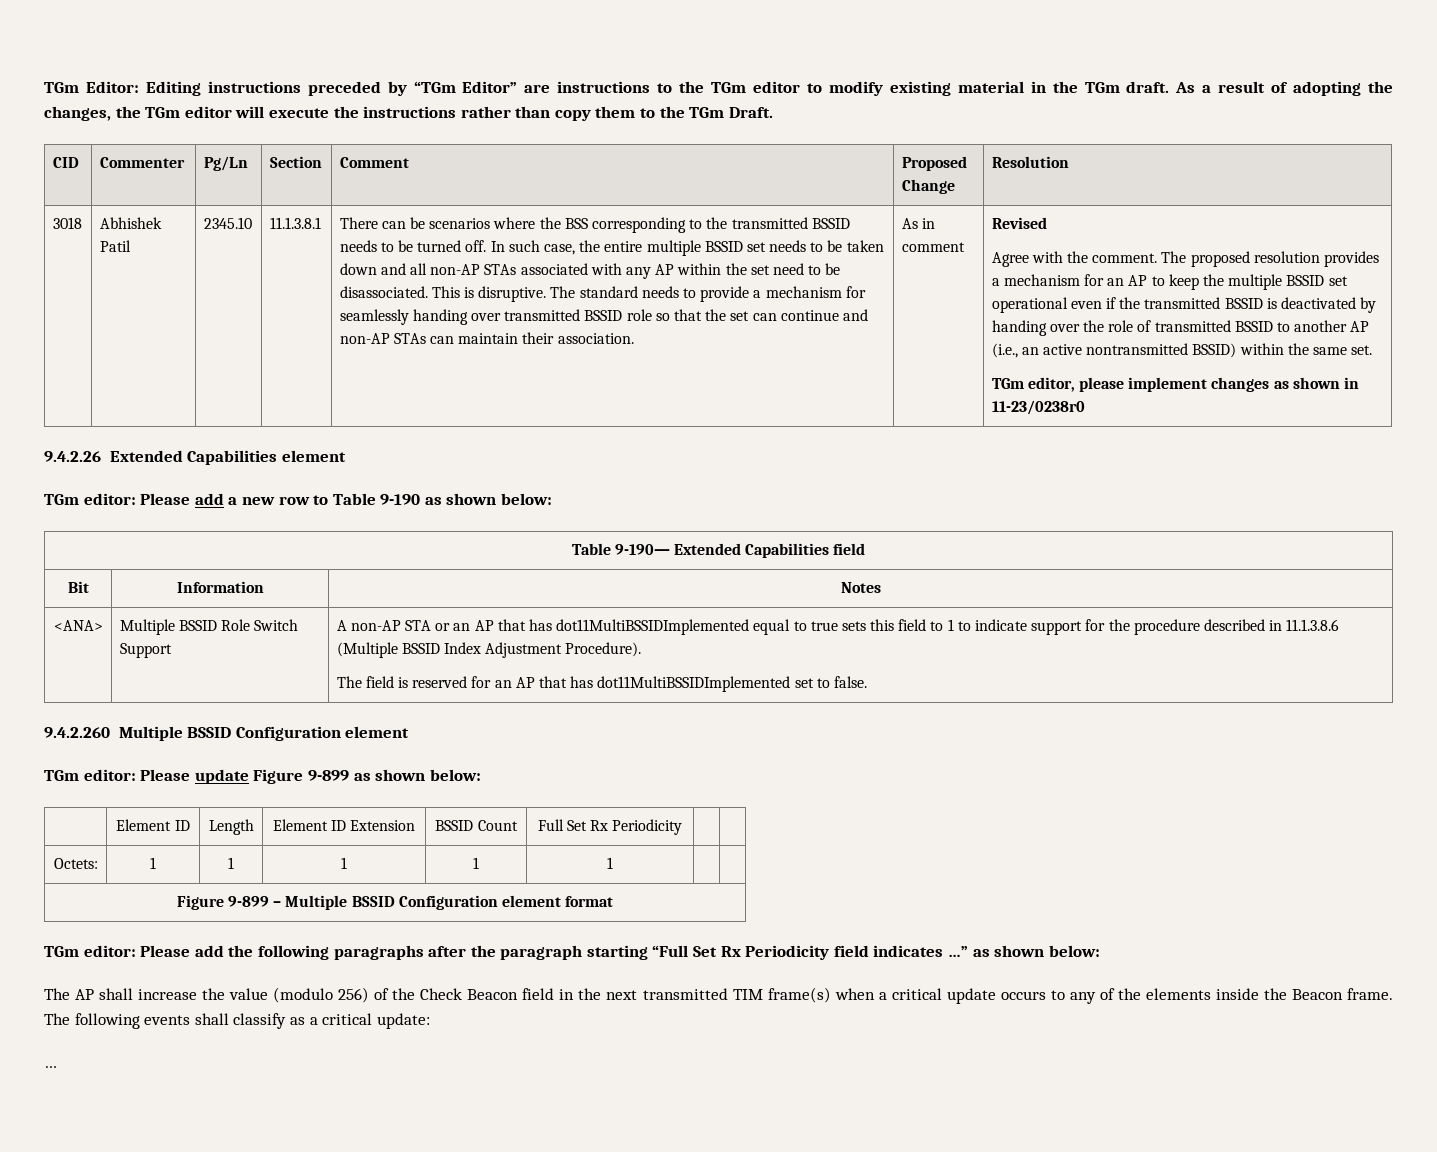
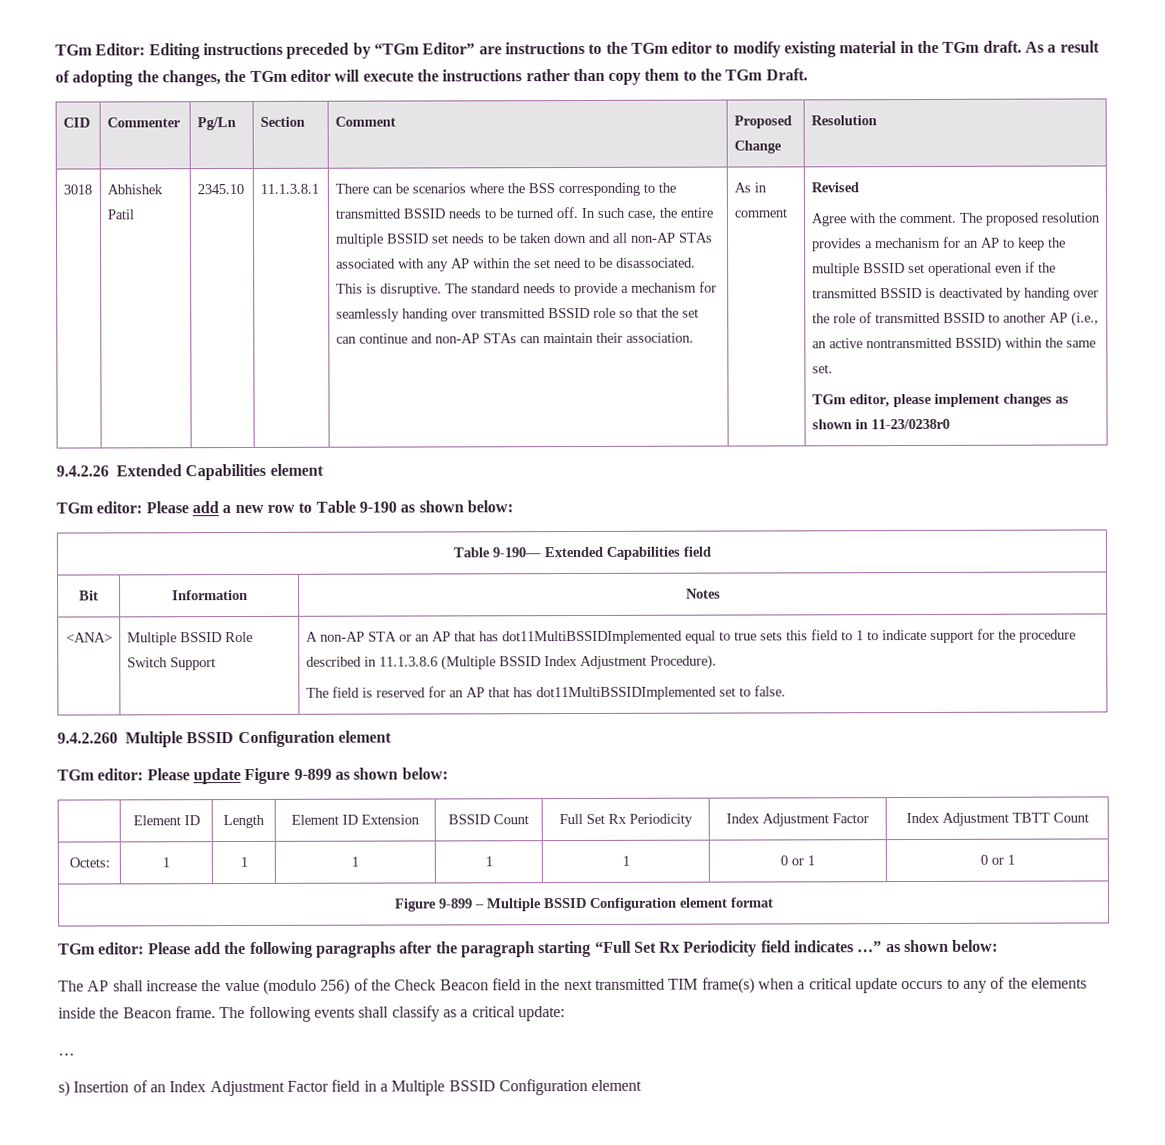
- | Element ID | Length | Element ID Extension | BSSID Count | Full Set Rx Periodicity | |
+ | Element ID | Length | Element ID Extension | BSSID Count | Full Set Rx Periodicity | Index Adjustment Factor | Index Adjustment TBTT Count
- Octets: | 1 | 1 | 1 | 1 | 1 | |
+ Octets: | 1 | 1 | 1 | 1 | 1 | 0 or 1 | 0 or 1
+ s) Insertion of an Index Adjustment Factor field in a Multiple BSSID Configuration element

